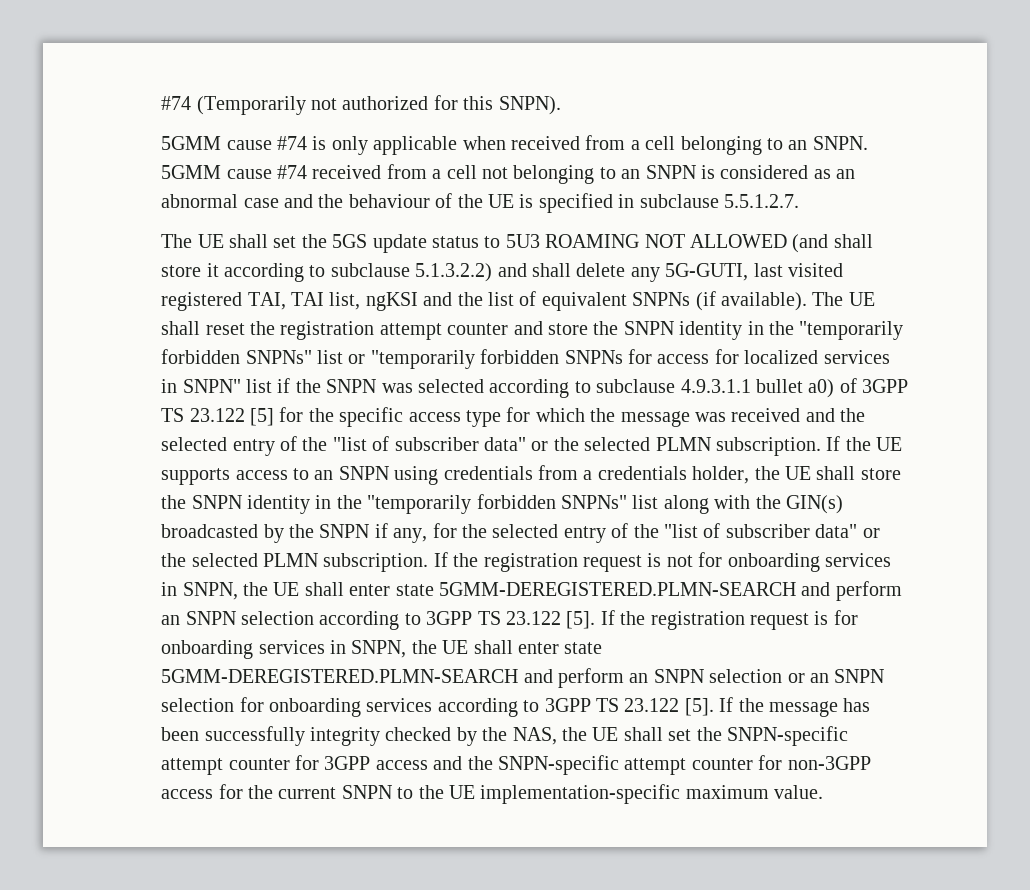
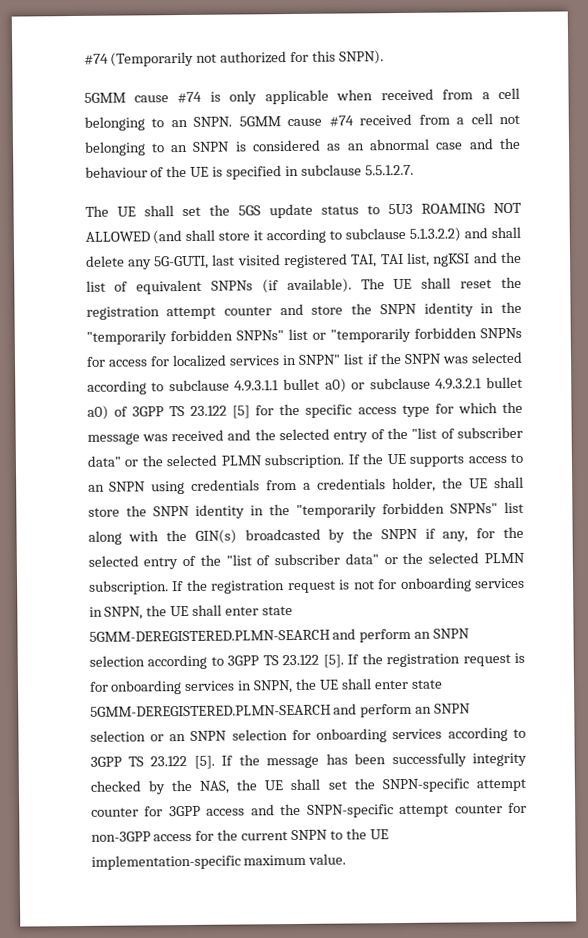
- The UE shall reset the registration attempt counter and store the SNPN identity in the "temporarily forbidden SNPNs" list or "temporarily forbidden SNPNs for access for localized services in SNPN" list if the SNPN was selected according to subclause 4.9.3.1.1 bullet a0) of 3GPP TS 23.122 [5] for the specific access type for which the message was received and the selected entry of the "list of subscriber data" or the selected PLMN subscription.
+ The UE shall reset the registration attempt counter and store the SNPN identity in the "temporarily forbidden SNPNs" list or "temporarily forbidden SNPNs for access for localized services in SNPN" list if the SNPN was selected according to subclause 4.9.3.1.1 bullet a0) or subclause 4.9.3.2.1 bullet a0) of 3GPP TS 23.122 [5] for the specific access type for which the message was received and the selected entry of the "list of subscriber data" or the selected PLMN subscription.

